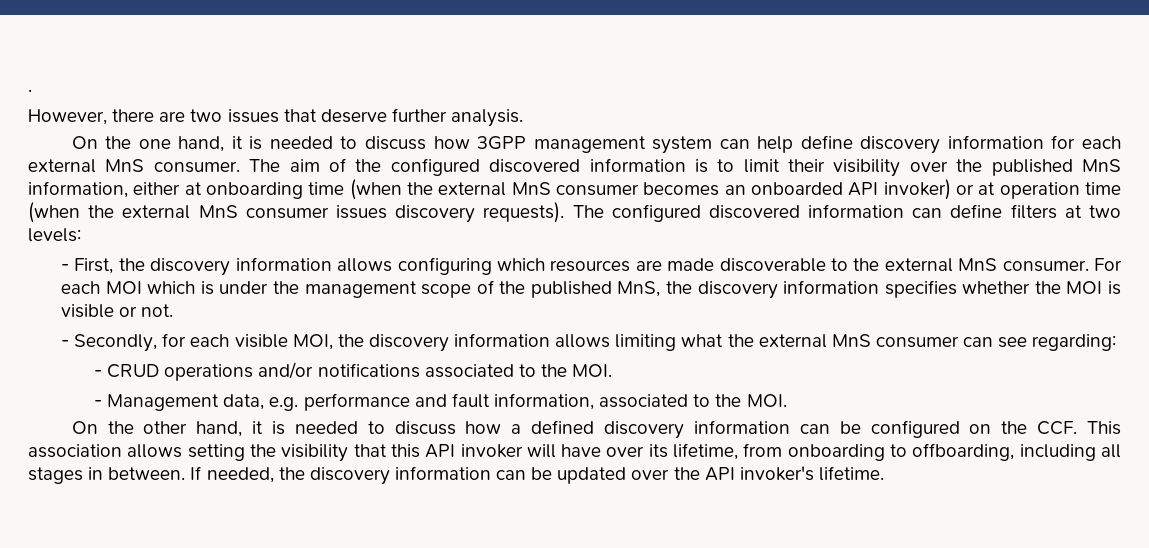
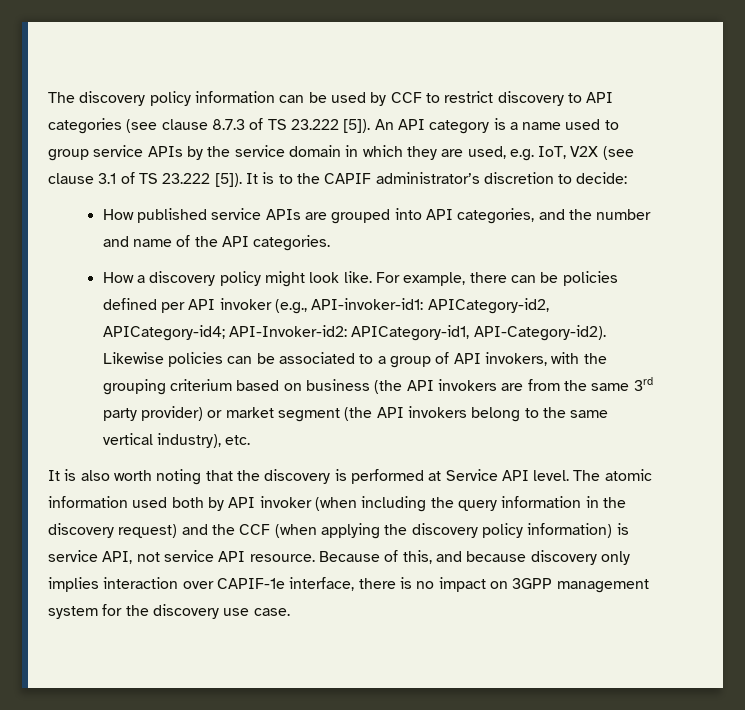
- .
- However, there are two issues that deserve further analysis.
- On the one hand, it is needed to discuss how 3GPP management system can help define discovery information for each external MnS consumer. The aim of the configured discovered information is to limit their visibility over the published MnS information, either at onboarding time (when the external MnS consumer becomes an onboarded API invoker) or at operation time (when the external MnS consumer issues discovery requests). The configured discovered information can define filters at two levels:
- - First, the discovery information allows configuring which resources are made discoverable to the external MnS consumer. For each MOI which is under the management scope of the published MnS, the discovery information specifies whether the MOI is visible or not.
- - Secondly, for each visible MOI, the discovery information allows limiting what the external MnS consumer can see regarding:
- - CRUD operations and/or notifications associated to the MOI.
- - Management data, e.g. performance and fault information, associated to the MOI.
- On the other hand, it is needed to discuss how a defined discovery information can be configured on the CCF. This association allows setting the visibility that this API invoker will have over its lifetime, from onboarding to offboarding, including all stages in between. If needed, the discovery information can be updated over the API invoker's lifetime.
+ The discovery policy information can be used by CCF to restrict discovery to API categories (see clause 8.7.3 of TS 23.222 [5]). An API category is a name used to group service APIs by the service domain in which they are used, e.g. IoT, V2X (see clause 3.1 of TS 23.222 [5]). It is to the CAPIF administrator’s discretion to decide:
+ How published service APIs are grouped into API categories, and the number and name of the API categories.
+ How a discovery policy might look like. For example, there can be policies defined per API invoker (e.g., API-invoker-id1: APICategory-id2, APICategory-id4; API-Invoker-id2: APICategory-id1, API-Category-id2). Likewise policies can be associated to a group of API invokers, with the grouping criterium based on business (the API invokers are from the same 3rd party provider) or market segment (the API invokers belong to the same vertical industry), etc.
+ It is also worth noting that the discovery is performed at Service API level. The atomic information used both by API invoker (when including the query information in the discovery request) and the CCF (when applying the discovery policy information) is service API, not service API resource. Because of this, and because discovery only implies interaction over CAPIF-1e interface, there is no impact on 3GPP management system for the discovery use case.

